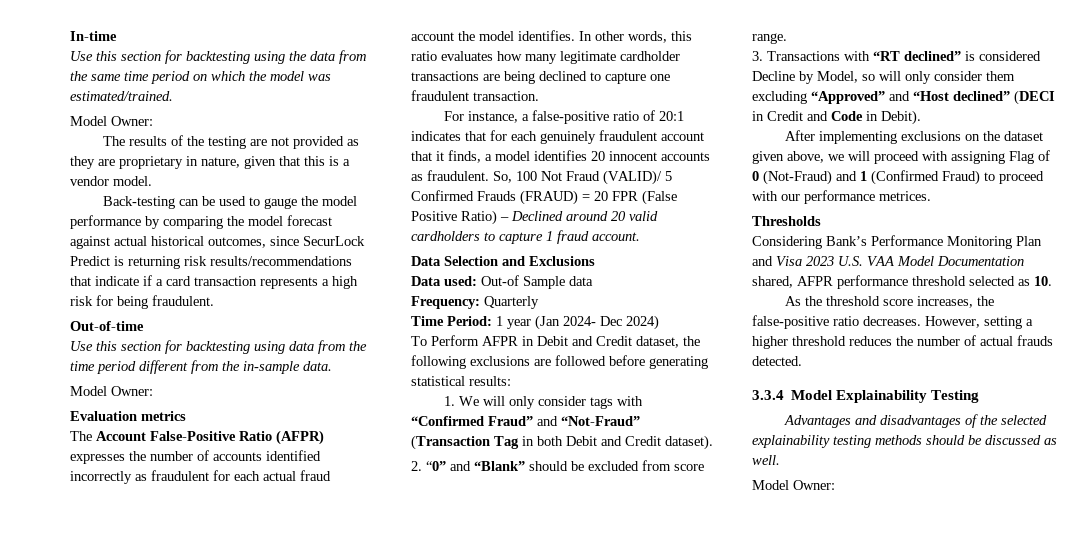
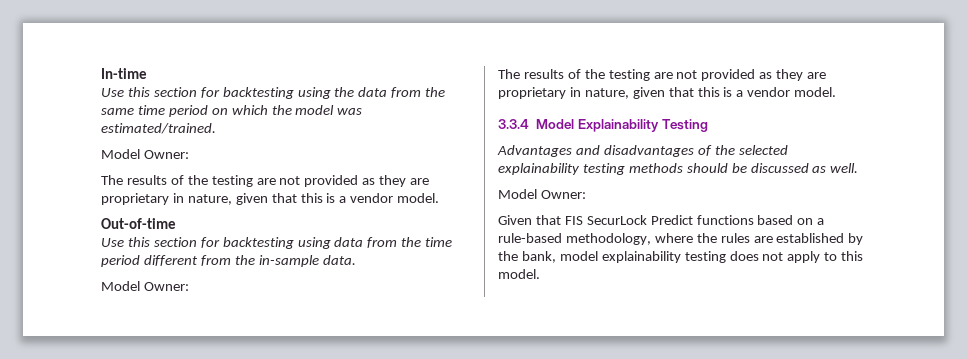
- Back-testing can be used to gauge the model performance by comparing the model forecast against actual historical outcomes, since SecurLock Predict is returning risk results/recommendations that indicate if a card transaction represents a high risk for being fraudulent.
  Use this section for backtesting using data from the time period different from the in-sample data.
  Model Owner:
- Evaluation metrics
- The Account False-Positive Ratio (AFPR) expresses the number of accounts identified incorrectly as fraudulent for each actual fraud account the model identifies. In other words, this ratio evaluates how many legitimate cardholder transactions are being declined to capture one fraudulent transaction.
- For instance, a false-positive ratio of 20:1 indicates that for each genuinely fraudulent account that it finds, a model identifies 20 innocent accounts as fraudulent. So, 100 Not Fraud (VALID)/ 5 Confirmed Frauds (FRAUD) = 20 FPR (False Positive Ratio) – Declined around 20 valid cardholders to capture 1 fraud account.
- Data Selection and Exclusions
- Data used: Out-of Sample data
- Frequency: Quarterly
- Time Period: 1 year (Jan 2024- Dec 2024)
- To Perform AFPR in Debit and Credit dataset, the following exclusions are followed before generating statistical results:
- 1. We will only consider tags with “Confirmed Fraud” and “Not-Fraud” (Transaction Tag in both Debit and Credit dataset).
- 2. “0” and “Blank” should be excluded from score range.
- 3. Transactions with “RT declined” is considered Decline by Model, so will only consider them excluding “Approved” and “Host declined” (DECI in Credit and Code in Debit).
- After implementing exclusions on the dataset given above, we will proceed with assigning Flag of 0 (Not-Fraud) and 1 (Confirmed Fraud) to proceed with our performance metrices.
- Thresholds
- Considering Bank’s Performance Monitoring Plan and Visa 2023 U.S. VAA Model Documentation shared, AFPR performance threshold selected as 10.
- As the threshold score increases, the false-positive ratio decreases. However, setting a higher threshold reduces the number of actual frauds detected.
+ The results of the testing are not provided as they are proprietary in nature, given that this is a vendor model.
+ Given that FIS SecurLock Predict functions based on a rule-based methodology, where the rules are established by the bank, model explainability testing does not apply to this model.

